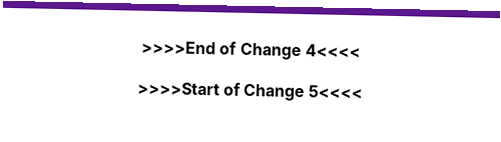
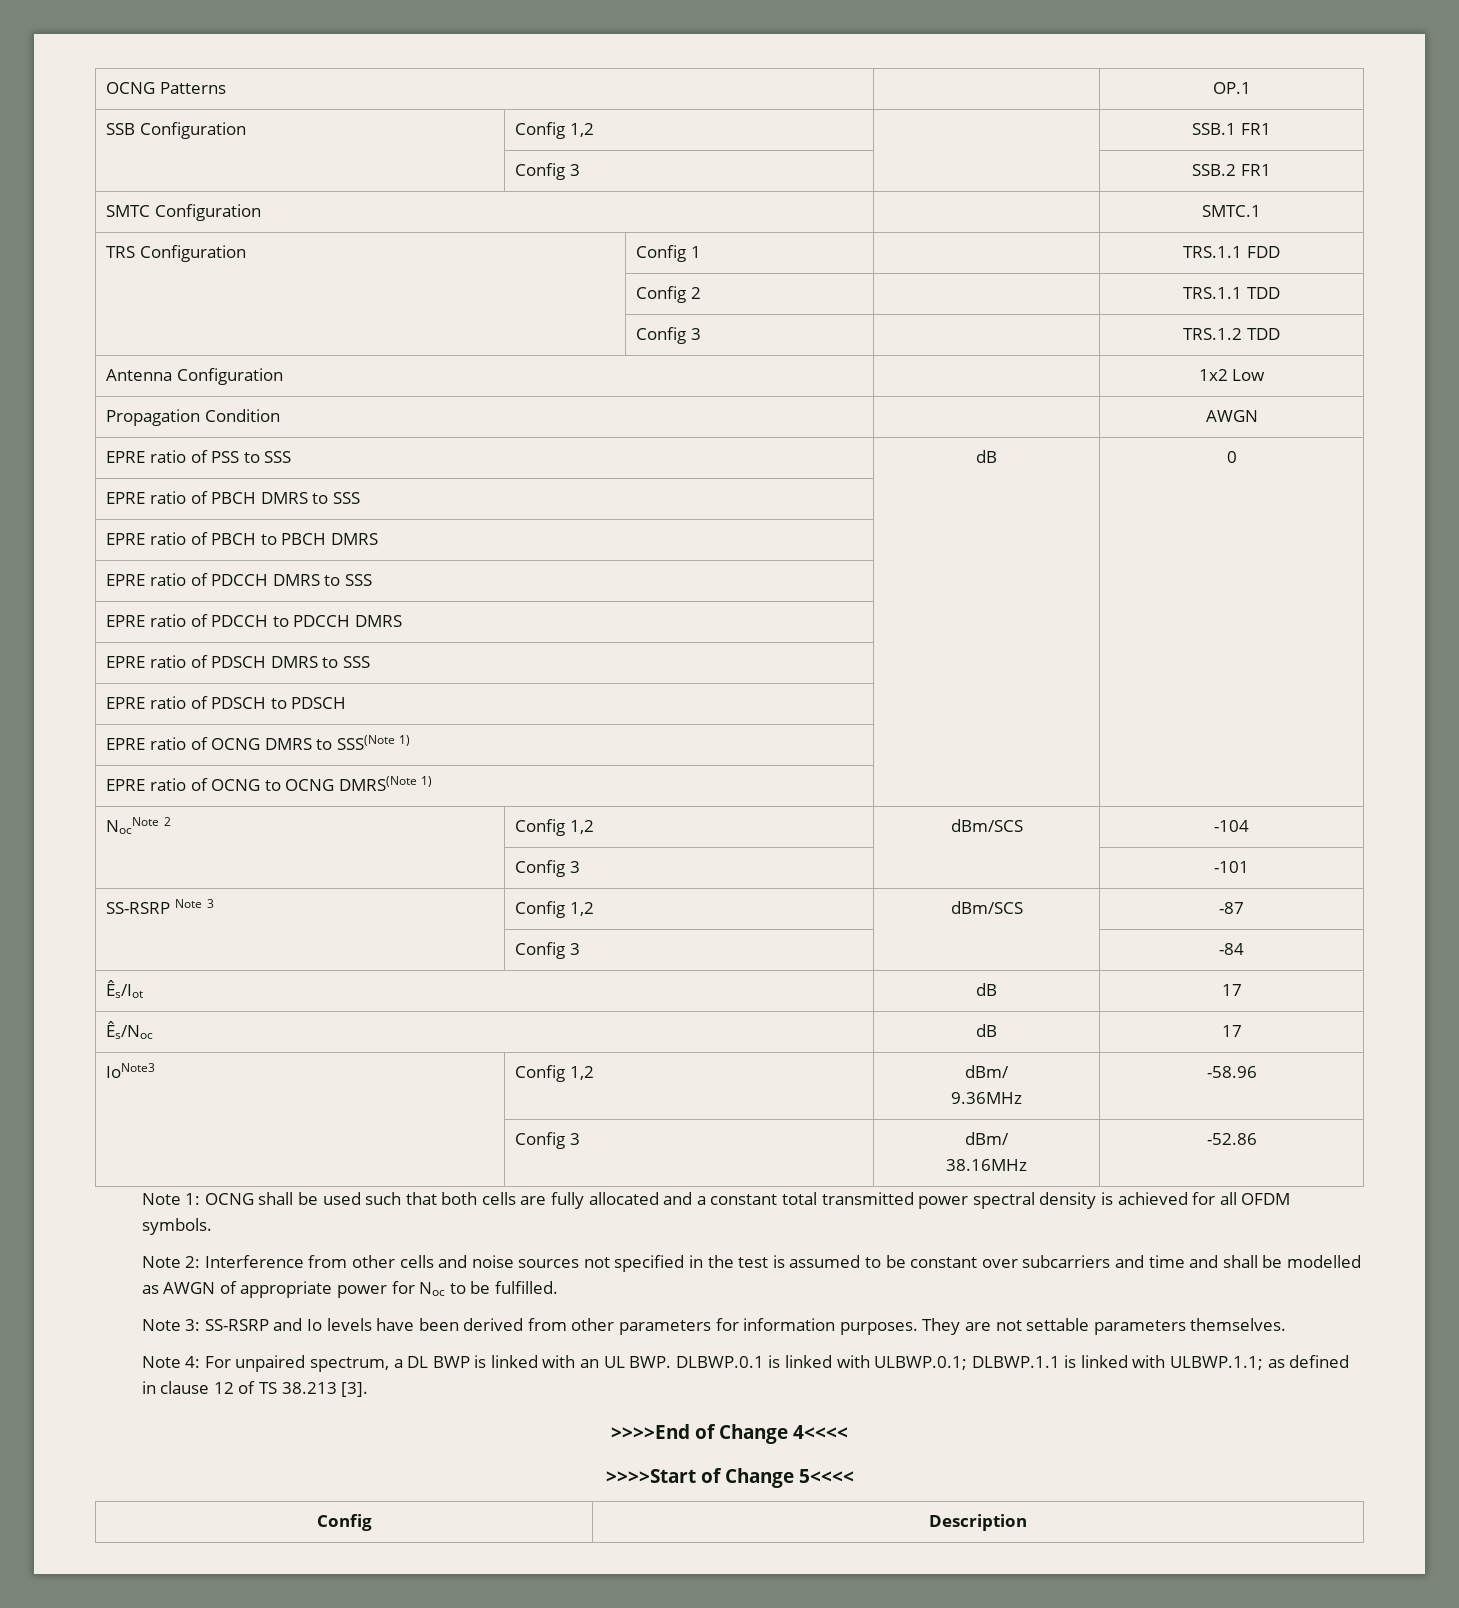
+ OCNG Patterns | | OP.1
+ SSB Configuration | Config 1,2 | | SSB.1 FR1
+ | Config 3 | | SSB.2 FR1
+ SMTC Configuration | | SMTC.1
+ TRS Configuration | Config 1 | | TRS.1.1 FDD
+ | Config 2 | | TRS.1.1 TDD
+ | Config 3 | | TRS.1.2 TDD
+ Antenna Configuration | | 1x2 Low
+ Propagation Condition | | AWGN
+ EPRE ratio of PSS to SSS | dB | 0
+ EPRE ratio of PBCH DMRS to SSS | |
+ EPRE ratio of PBCH to PBCH DMRS | |
+ EPRE ratio of PDCCH DMRS to SSS | |
+ EPRE ratio of PDCCH to PDCCH DMRS | |
+ EPRE ratio of PDSCH DMRS to SSS | |
+ EPRE ratio of PDSCH to PDSCH | |
+ EPRE ratio of OCNG DMRS to SSS(Note 1) | |
+ EPRE ratio of OCNG to OCNG DMRS(Note 1) | |
+ NocNote 2 | Config 1,2 | dBm/SCS | -104
+ | Config 3 | | -101
+ SS-RSRP Note 3 | Config 1,2 | dBm/SCS | -87
+ | Config 3 | | -84
+ Ês/Iot | dB | 17
+ Ês/Noc | dB | 17
+ IoNote3 | Config 1,2 | dBm/
+ 9.36MHz | -58.96
+ | Config 3 | dBm/
+ 38.16MHz | -52.86
+ Note 1: OCNG shall be used such that both cells are fully allocated and a constant total transmitted power spectral density is achieved for all OFDM symbols.
+ Note 2: Interference from other cells and noise sources not specified in the test is assumed to be constant over subcarriers and time and shall be modelled as AWGN of appropriate power for Noc to be fulfilled.
+ Note 3: SS-RSRP and Io levels have been derived from other parameters for information purposes. They are not settable parameters themselves.
+ Note 4: For unpaired spectrum, a DL BWP is linked with an UL BWP. DLBWP.0.1 is linked with ULBWP.0.1; DLBWP.1.1 is linked with ULBWP.1.1; as defined in clause 12 of TS 38.213 [3].
+ Config | Description

